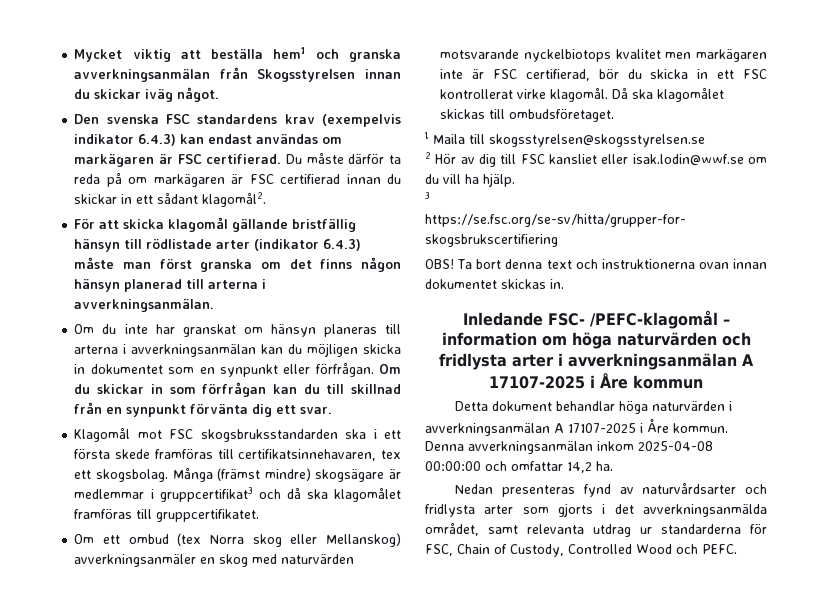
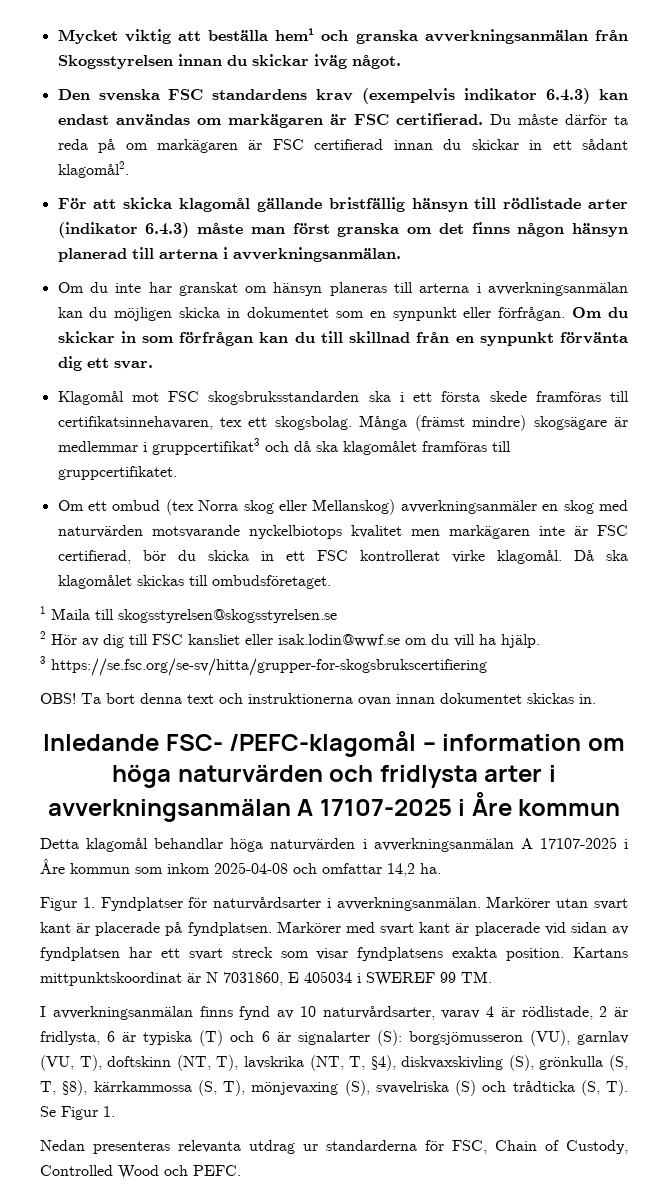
- Detta dokument behandlar höga naturvärden i avverkningsanmälan A 17107-2025 i Åre kommun. Denna avverkningsanmälan inkom 2025-04-08 00:00:00 och omfattar 14,2 ha.
+ Detta klagomål behandlar höga naturvärden i avverkningsanmälan A 17107-2025 i Åre kommun som inkom 2025-04-08 och omfattar 14,2 ha.
- Nedan presenteras fynd av naturvårdsarter och fridlysta arter som gjorts i det avverkningsanmälda området, samt relevanta utdrag ur standarderna för FSC, Chain of Custody, Controlled Wood och PEFC.
+ Figur 1. Fyndplatser för naturvårdsarter i avverkningsanmälan. Markörer utan svart kant är placerade på fyndplatsen. Markörer med svart kant är placerade vid sidan av fyndplatsen har ett svart streck som visar fyndplatsens exakta position. Kartans mittpunktskoordinat är N 7031860, E 405034 i SWEREF 99 TM.
+ I avverkningsanmälan finns fynd av 10 naturvårdsarter, varav 4 är rödlistade, 2 är fridlysta, 6 är typiska (T) och 6 är signalarter (S): borgsjömusseron (VU), garnlav (VU, T), doftskinn (NT, T), lavskrika (NT, T, §4), diskvaxskivling (S), grönkulla (S, T, §8), kärrkammossa (S, T), mönjevaxing (S), svavelriska (S) och trådticka (S, T). Se Figur 1.
+ Nedan presenteras relevanta utdrag ur standarderna för FSC, Chain of Custody, Controlled Wood och PEFC.

